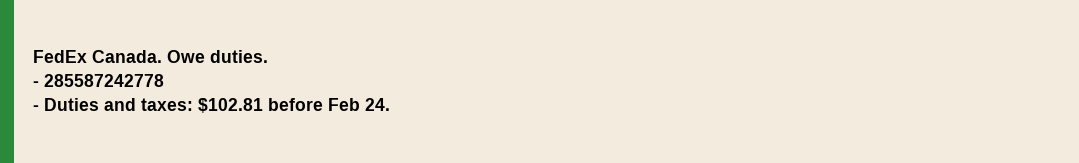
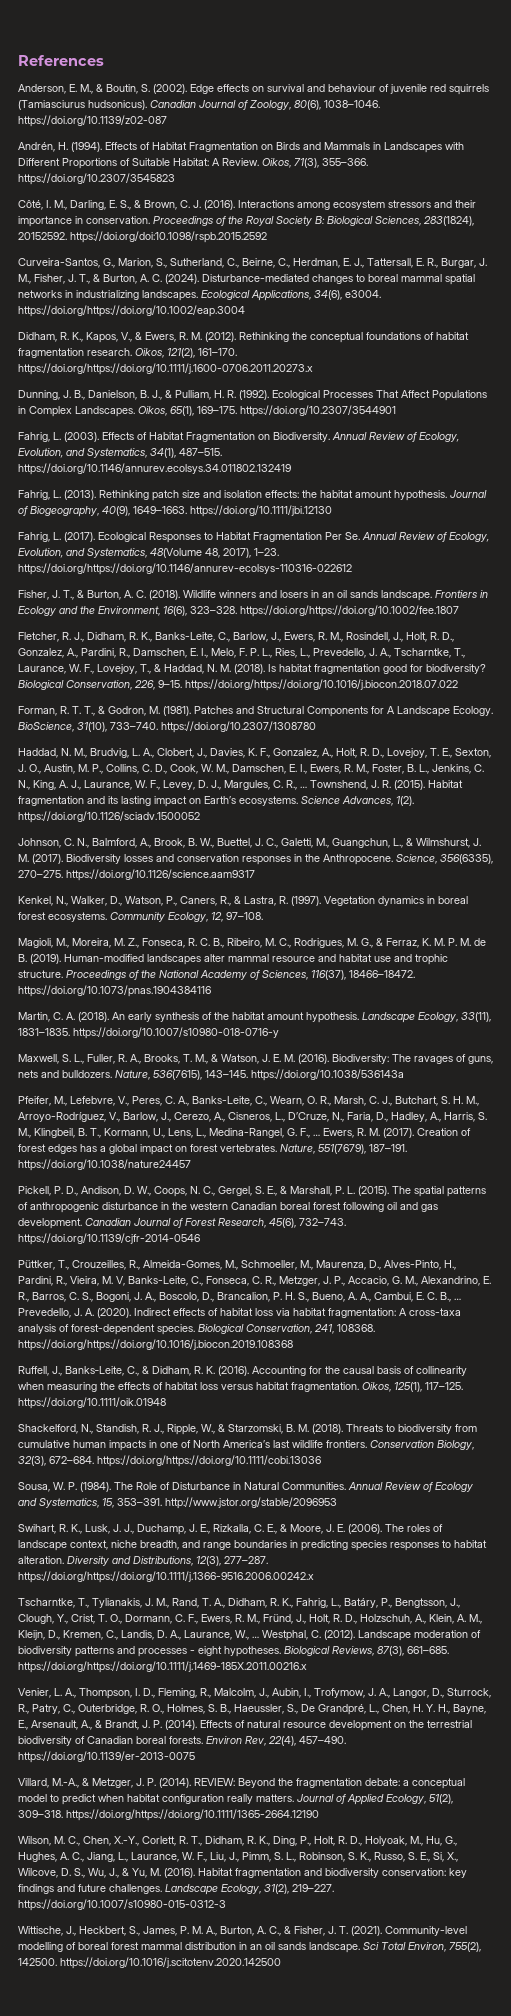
- FedEx Canada. Owe duties.
- - 285587242778
- - Duties and taxes: $102.81 before Feb 24.
+ References
+ Anderson, E. M., & Boutin, S. (2002). Edge effects on survival and behaviour of juvenile red squirrels (Tamiasciurus hudsonicus). Canadian Journal of Zoology, 80(6), 1038–1046. https://doi.org/10.1139/z02-087
+ Andrén, H. (1994). Effects of Habitat Fragmentation on Birds and Mammals in Landscapes with Different Proportions of Suitable Habitat: A Review. Oikos, 71(3), 355–366. https://doi.org/10.2307/3545823
+ Côté, I. M., Darling, E. S., & Brown, C. J. (2016). Interactions among ecosystem stressors and their importance in conservation. Proceedings of the Royal Society B: Biological Sciences, 283(1824), 20152592. https://doi.org/doi:10.1098/rspb.2015.2592
+ Curveira-Santos, G., Marion, S., Sutherland, C., Beirne, C., Herdman, E. J., Tattersall, E. R., Burgar, J. M., Fisher, J. T., & Burton, A. C. (2024). Disturbance-mediated changes to boreal mammal spatial networks in industrializing landscapes. Ecological Applications, 34(6), e3004. https://doi.org/https://doi.org/10.1002/eap.3004
+ Didham, R. K., Kapos, V., & Ewers, R. M. (2012). Rethinking the conceptual foundations of habitat fragmentation research. Oikos, 121(2), 161–170. https://doi.org/https://doi.org/10.1111/j.1600-0706.2011.20273.x
+ Dunning, J. B., Danielson, B. J., & Pulliam, H. R. (1992). Ecological Processes That Affect Populations in Complex Landscapes. Oikos, 65(1), 169–175. https://doi.org/10.2307/3544901
+ Fahrig, L. (2003). Effects of Habitat Fragmentation on Biodiversity. Annual Review of Ecology, Evolution, and Systematics, 34(1), 487–515. https://doi.org/10.1146/annurev.ecolsys.34.011802.132419
+ Fahrig, L. (2013). Rethinking patch size and isolation effects: the habitat amount hypothesis. Journal of Biogeography, 40(9), 1649–1663. https://doi.org/10.1111/jbi.12130
+ Fahrig, L. (2017). Ecological Responses to Habitat Fragmentation Per Se. Annual Review of Ecology, Evolution, and Systematics, 48(Volume 48, 2017), 1–23. https://doi.org/https://doi.org/10.1146/annurev-ecolsys-110316-022612
+ Fisher, J. T., & Burton, A. C. (2018). Wildlife winners and losers in an oil sands landscape. Frontiers in Ecology and the Environment, 16(6), 323–328. https://doi.org/https://doi.org/10.1002/fee.1807
+ Fletcher, R. J., Didham, R. K., Banks-Leite, C., Barlow, J., Ewers, R. M., Rosindell, J., Holt, R. D., Gonzalez, A., Pardini, R., Damschen, E. I., Melo, F. P. L., Ries, L., Prevedello, J. A., Tscharntke, T., Laurance, W. F., Lovejoy, T., & Haddad, N. M. (2018). Is habitat fragmentation good for biodiversity? Biological Conservation, 226, 9–15. https://doi.org/https://doi.org/10.1016/j.biocon.2018.07.022
+ Forman, R. T. T., & Godron, M. (1981). Patches and Structural Components for A Landscape Ecology. BioScience, 31(10), 733–740. https://doi.org/10.2307/1308780
+ Haddad, N. M., Brudvig, L. A., Clobert, J., Davies, K. F., Gonzalez, A., Holt, R. D., Lovejoy, T. E., Sexton, J. O., Austin, M. P., Collins, C. D., Cook, W. M., Damschen, E. I., Ewers, R. M., Foster, B. L., Jenkins, C. N., King, A. J., Laurance, W. F., Levey, D. J., Margules, C. R., … Townshend, J. R. (2015). Habitat fragmentation and its lasting impact on Earth’s ecosystems. Science Advances, 1(2). https://doi.org/10.1126/sciadv.1500052
+ Johnson, C. N., Balmford, A., Brook, B. W., Buettel, J. C., Galetti, M., Guangchun, L., & Wilmshurst, J. M. (2017). Biodiversity losses and conservation responses in the Anthropocene. Science, 356(6335), 270–275. https://doi.org/10.1126/science.aam9317
+ Kenkel, N., Walker, D., Watson, P., Caners, R., & Lastra, R. (1997). Vegetation dynamics in boreal forest ecosystems. Community Ecology, 12, 97–108.
+ Magioli, M., Moreira, M. Z., Fonseca, R. C. B., Ribeiro, M. C., Rodrigues, M. G., & Ferraz, K. M. P. M. de B. (2019). Human-modified landscapes alter mammal resource and habitat use and trophic structure. Proceedings of the National Academy of Sciences, 116(37), 18466–18472. https://doi.org/10.1073/pnas.1904384116
+ Martin, C. A. (2018). An early synthesis of the habitat amount hypothesis. Landscape Ecology, 33(11), 1831–1835. https://doi.org/10.1007/s10980-018-0716-y
+ Maxwell, S. L., Fuller, R. A., Brooks, T. M., & Watson, J. E. M. (2016). Biodiversity: The ravages of guns, nets and bulldozers. Nature, 536(7615), 143–145. https://doi.org/10.1038/536143a
+ Pfeifer, M., Lefebvre, V., Peres, C. A., Banks-Leite, C., Wearn, O. R., Marsh, C. J., Butchart, S. H. M., Arroyo-Rodríguez, V., Barlow, J., Cerezo, A., Cisneros, L., D’Cruze, N., Faria, D., Hadley, A., Harris, S. M., Klingbeil, B. T., Kormann, U., Lens, L., Medina-Rangel, G. F., … Ewers, R. M. (2017). Creation of forest edges has a global impact on forest vertebrates. Nature, 551(7679), 187–191. https://doi.org/10.1038/nature24457
+ Pickell, P. D., Andison, D. W., Coops, N. C., Gergel, S. E., & Marshall, P. L. (2015). The spatial patterns of anthropogenic disturbance in the western Canadian boreal forest following oil and gas development. Canadian Journal of Forest Research, 45(6), 732–743. https://doi.org/10.1139/cjfr-2014-0546
+ Püttker, T., Crouzeilles, R., Almeida-Gomes, M., Schmoeller, M., Maurenza, D., Alves-Pinto, H., Pardini, R., Vieira, M. V, Banks-Leite, C., Fonseca, C. R., Metzger, J. P., Accacio, G. M., Alexandrino, E. R., Barros, C. S., Bogoni, J. A., Boscolo, D., Brancalion, P. H. S., Bueno, A. A., Cambui, E. C. B., … Prevedello, J. A. (2020). Indirect effects of habitat loss via habitat fragmentation: A cross-taxa analysis of forest-dependent species. Biological Conservation, 241, 108368. https://doi.org/https://doi.org/10.1016/j.biocon.2019.108368
+ Ruffell, J., Banks‐Leite, C., & Didham, R. K. (2016). Accounting for the causal basis of collinearity when measuring the effects of habitat loss versus habitat fragmentation. Oikos, 125(1), 117–125. https://doi.org/10.1111/oik.01948
+ Shackelford, N., Standish, R. J., Ripple, W., & Starzomski, B. M. (2018). Threats to biodiversity from cumulative human impacts in one of North America’s last wildlife frontiers. Conservation Biology, 32(3), 672–684. https://doi.org/https://doi.org/10.1111/cobi.13036
+ Sousa, W. P. (1984). The Role of Disturbance in Natural Communities. Annual Review of Ecology and Systematics, 15, 353–391. http://www.jstor.org/stable/2096953
+ Swihart, R. K., Lusk, J. J., Duchamp, J. E., Rizkalla, C. E., & Moore, J. E. (2006). The roles of landscape context, niche breadth, and range boundaries in predicting species responses to habitat alteration. Diversity and Distributions, 12(3), 277–287. https://doi.org/https://doi.org/10.1111/j.1366-9516.2006.00242.x
+ Tscharntke, T., Tylianakis, J. M., Rand, T. A., Didham, R. K., Fahrig, L., Batáry, P., Bengtsson, J., Clough, Y., Crist, T. O., Dormann, C. F., Ewers, R. M., Fründ, J., Holt, R. D., Holzschuh, A., Klein, A. M., Kleijn, D., Kremen, C., Landis, D. A., Laurance, W., … Westphal, C. (2012). Landscape moderation of biodiversity patterns and processes - eight hypotheses. Biological Reviews, 87(3), 661–685. https://doi.org/https://doi.org/10.1111/j.1469-185X.2011.00216.x
+ Venier, L. A., Thompson, I. D., Fleming, R., Malcolm, J., Aubin, I., Trofymow, J. A., Langor, D., Sturrock, R., Patry, C., Outerbridge, R. O., Holmes, S. B., Haeussler, S., De Grandpré, L., Chen, H. Y. H., Bayne, E., Arsenault, A., & Brandt, J. P. (2014). Effects of natural resource development on the terrestrial biodiversity of Canadian boreal forests. Environ Rev, 22(4), 457–490. https://doi.org/10.1139/er-2013-0075
+ Villard, M.-A., & Metzger, J. P. (2014). REVIEW: Beyond the fragmentation debate: a conceptual model to predict when habitat configuration really matters. Journal of Applied Ecology, 51(2), 309–318. https://doi.org/https://doi.org/10.1111/1365-2664.12190
+ Wilson, M. C., Chen, X.-Y., Corlett, R. T., Didham, R. K., Ding, P., Holt, R. D., Holyoak, M., Hu, G., Hughes, A. C., Jiang, L., Laurance, W. F., Liu, J., Pimm, S. L., Robinson, S. K., Russo, S. E., Si, X., Wilcove, D. S., Wu, J., & Yu, M. (2016). Habitat fragmentation and biodiversity conservation: key findings and future challenges. Landscape Ecology, 31(2), 219–227. https://doi.org/10.1007/s10980-015-0312-3
+ Wittische, J., Heckbert, S., James, P. M. A., Burton, A. C., & Fisher, J. T. (2021). Community-level modelling of boreal forest mammal distribution in an oil sands landscape. Sci Total Environ, 755(2), 142500. https://doi.org/10.1016/j.scitotenv.2020.142500

